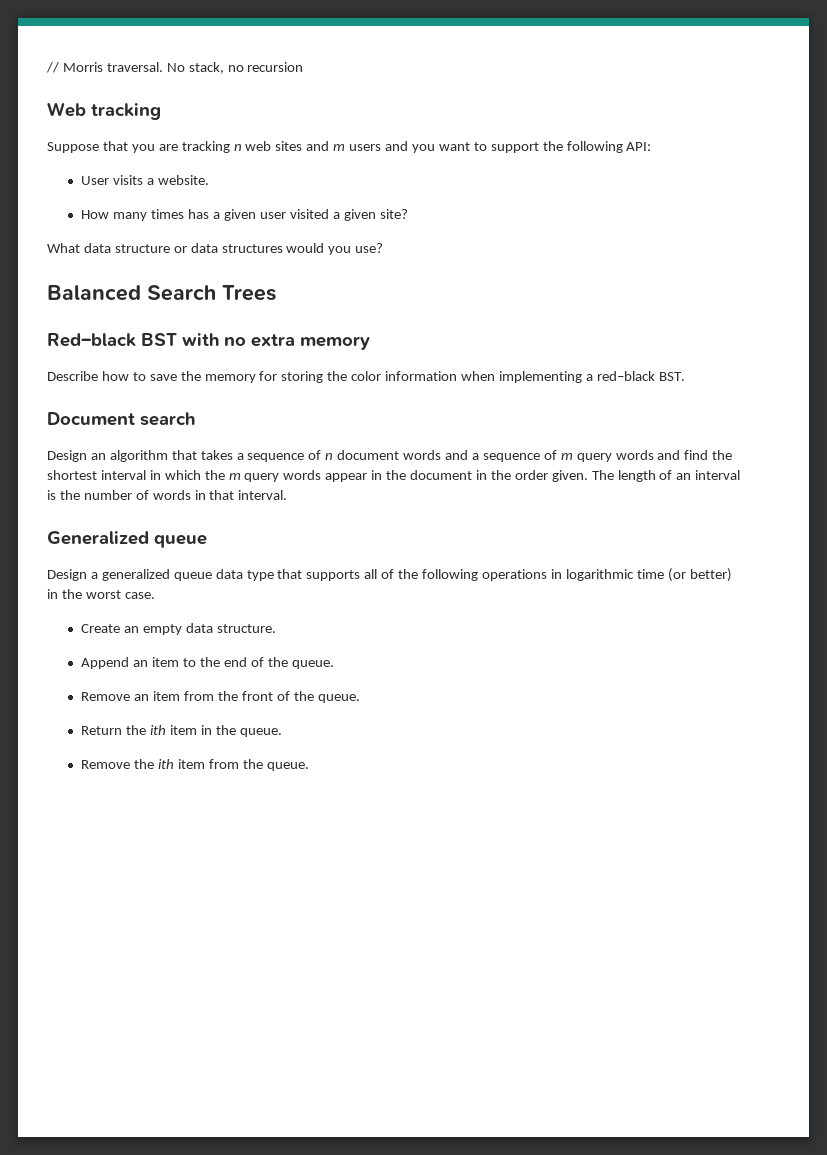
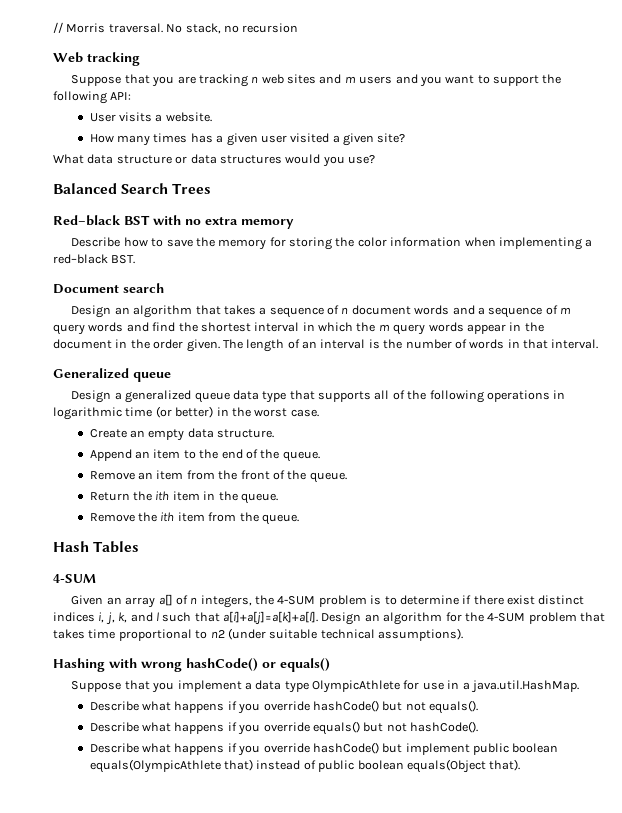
+ Hash Tables
+ 4-SUM
+ Given an array a[] of n integers, the 4-SUM problem is to determine if there exist distinct indices i, j, k, and l such that a[i]+a[j]=a[k]+a[l]. Design an algorithm for the 4-SUM problem that takes time proportional to n2 (under suitable technical assumptions).
+ Hashing with wrong hashCode() or equals()
+ Suppose that you implement a data type OlympicAthlete for use in a java.util.HashMap.
+ Describe what happens if you override hashCode() but not equals().
+ Describe what happens if you override equals() but not hashCode().
+ Describe what happens if you override hashCode() but implement public boolean equals(OlympicAthlete that) instead of public boolean equals(Object that).

